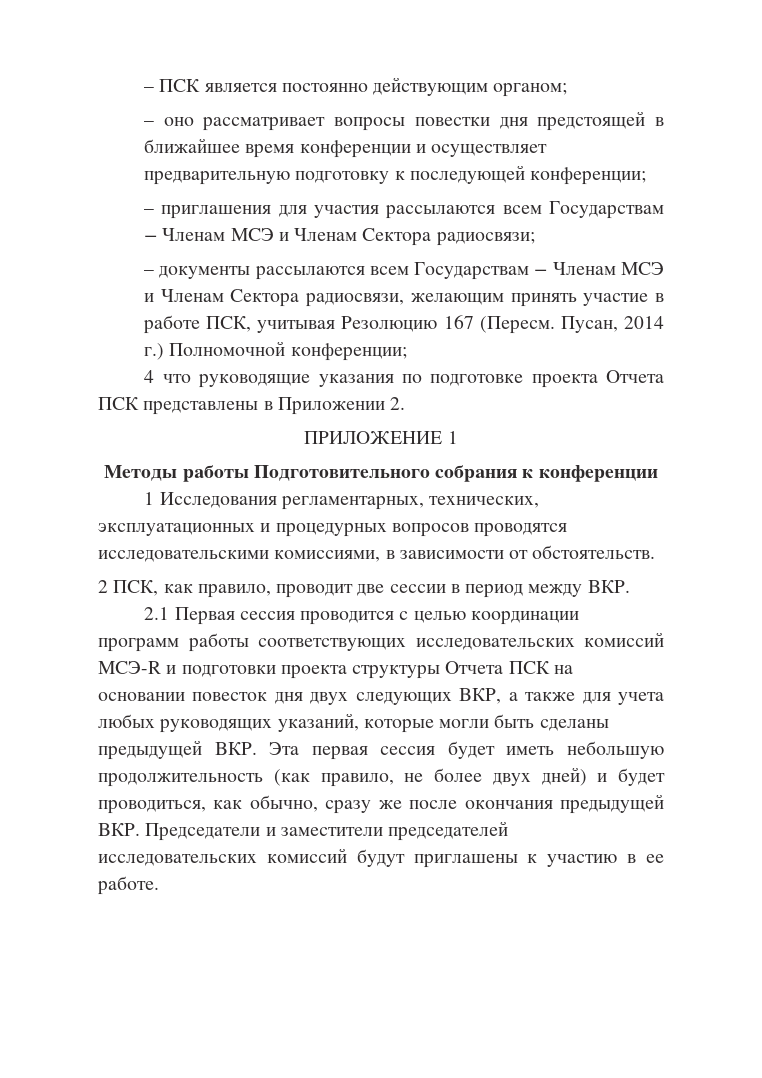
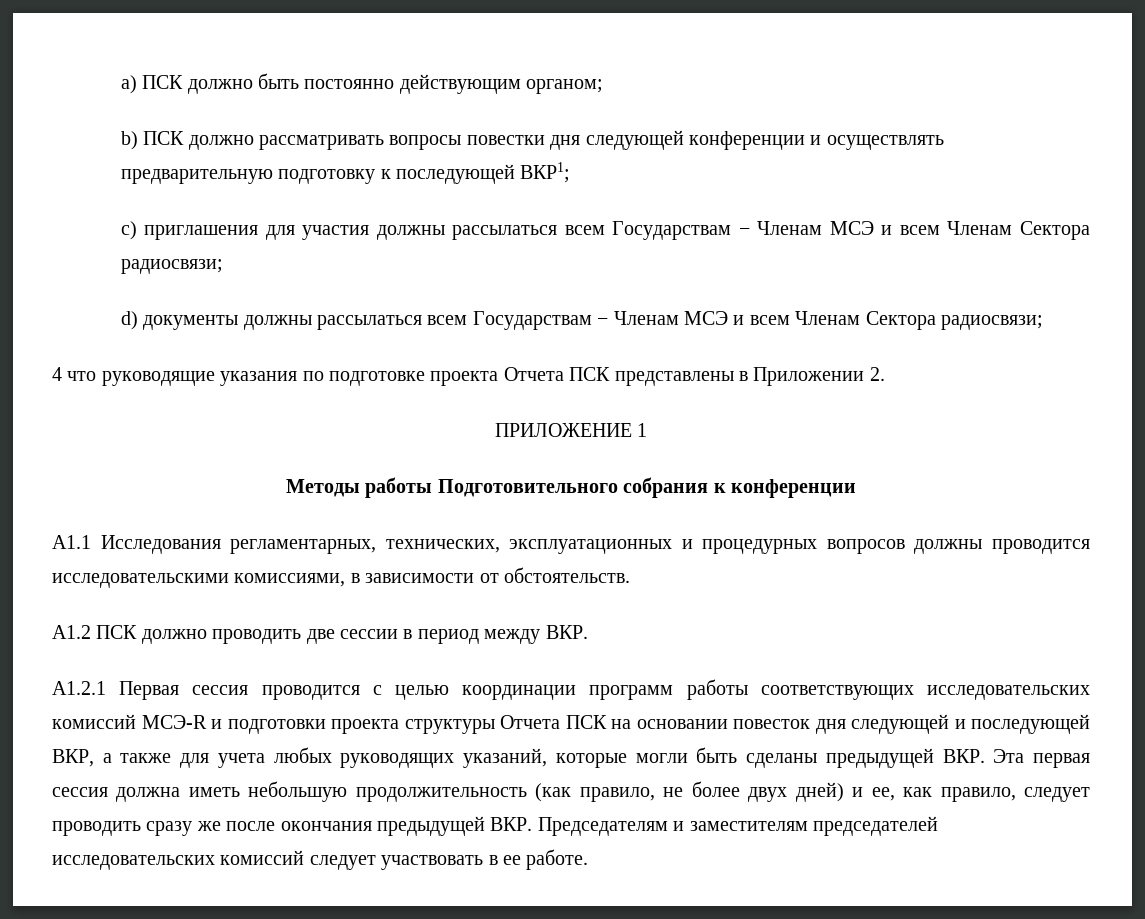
- – ПСК является постоянно действующим органом;
+ а) ПСК должно быть постоянно действующим органом;
- – оно рассматривает вопросы повестки дня предстоящей в ближайшее время конференции и осуществляет предварительную подготовку к последующей конференции;
- – приглашения для участия рассылаются всем Государствам − Членам МСЭ и Членам Сектора радиосвязи;
- – документы рассылаются всем Государствам − Членам МСЭ и Членам Сектора радиосвязи, желающим принять участие в работе ПСК, учитывая Резолюцию 167 (Пересм. Пусан, 2014 г.) Полномочной конференции;
+ b) ПСК должно рассматривать вопросы повестки дня следующей конференции и осуществлять предварительную подготовку к последующей ВКР1;
+ c) приглашения для участия должны рассылаться всем Государствам − Членам МСЭ и всем Членам Сектора радиосвязи;
+ d) документы должны рассылаться всем Государствам − Членам МСЭ и всем Членам Сектора радиосвязи;
- 1 Исследования регламентарных, технических, эксплуатационных и процедурных вопросов проводятся исследовательскими комиссиями, в зависимости от обстоятельств.
+ A1.1 Исследования регламентарных, технических, эксплуатационных и процедурных вопросов должны проводится исследовательскими комиссиями, в зависимости от обстоятельств.
- 2 ПСК, как правило, проводит две сессии в период между ВКР.
+ A1.2 ПСК должно проводить две сессии в период между ВКР.
- 2.1 Первая сессия проводится с целью координации программ работы соответствующих исследовательских комиссий МСЭ-R и подготовки проекта структуры Отчета ПСК на основании повесток дня двух следующих ВКР, а также для учета любых руководящих указаний, которые могли быть сделаны предыдущей ВКР. Эта первая сессия будет иметь небольшую продолжительность (как правило, не более двух дней) и будет проводиться, как обычно, сразу же после окончания предыдущей ВКР. Председатели и заместители председателей исследовательских комиссий будут приглашены к участию в ее работе.
+ A1.2.1 Первая сессия проводится с целью координации программ работы соответствующих исследовательских комиссий МСЭ-R и подготовки проекта структуры Отчета ПСК на основании повесток дня следующей и последующей ВКР, а также для учета любых руководящих указаний, которые могли быть сделаны предыдущей ВКР. Эта первая сессия должна иметь небольшую продолжительность (как правило, не более двух дней) и ее, как правило, следует проводить сразу же после окончания предыдущей ВКР. Председателям и заместителям председателей исследовательских комиссий следует участвовать в ее работе.

